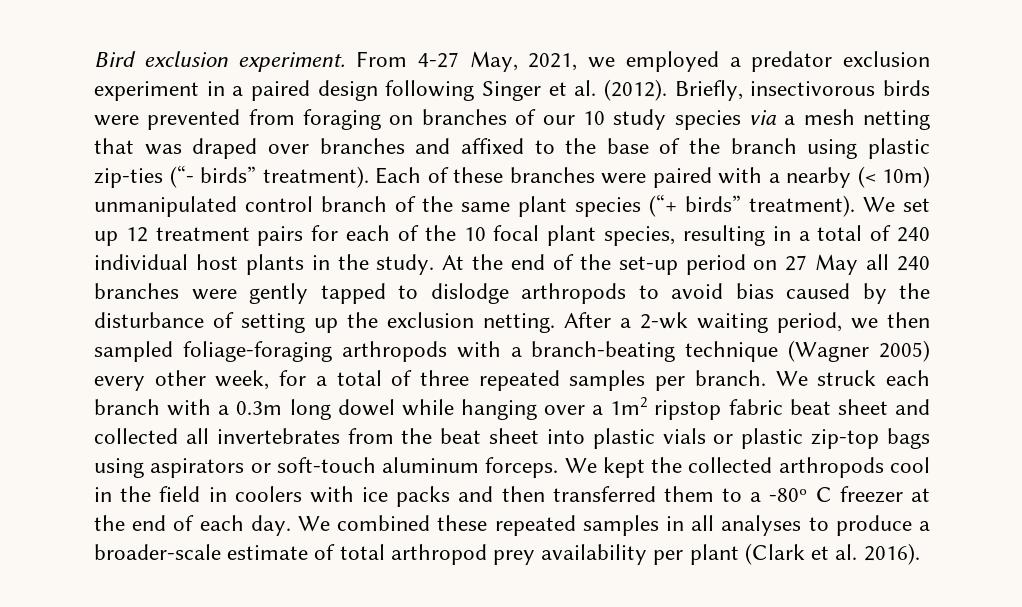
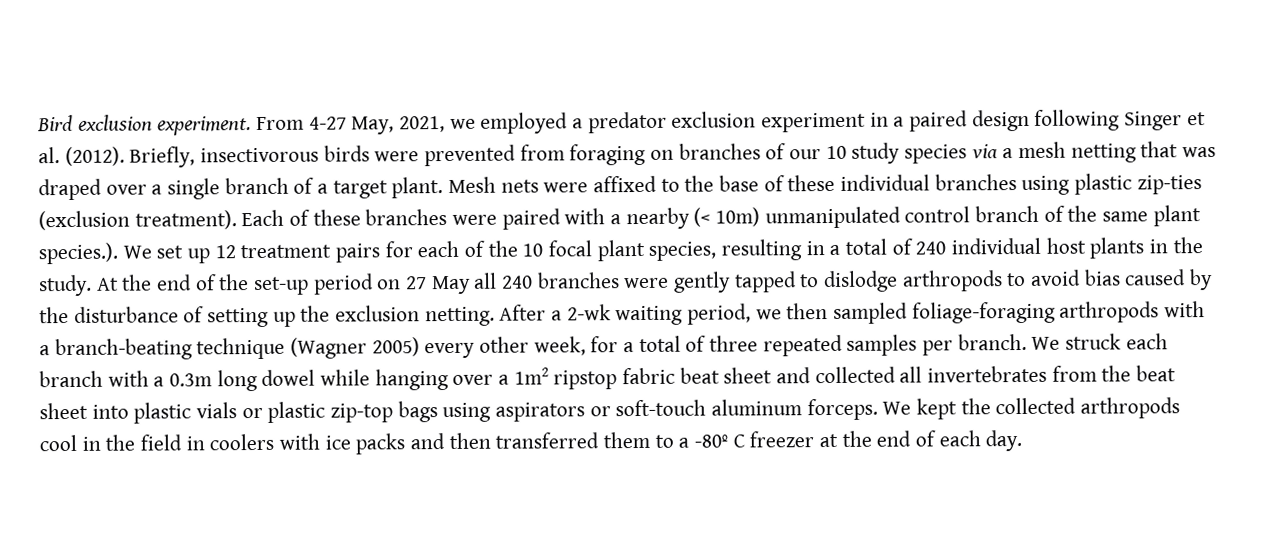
- Briefly, insectivorous birds were prevented from foraging on branches of our 10 study species via a mesh netting that was draped over branches and affixed to the base of the branch using plastic zip-ties (“- birds” treatment).
+ Briefly, insectivorous birds were prevented from foraging on branches of our 10 study species via a mesh netting that was draped over a single branch of a target plant. Mesh nets were affixed to the base of these individual branches using plastic zip-ties (exclusion treatment).
- Each of these branches were paired with a nearby (< 10m) unmanipulated control branch of the same plant species (“+ birds” treatment). We set up 12 treatment pairs for each of the 10 focal plant species, resulting in a total of 240 individual host plants in the study.
+ Each of these branches were paired with a nearby (< 10m) unmanipulated control branch of the same plant species.). We set up 12 treatment pairs for each of the 10 focal plant species, resulting in a total of 240 individual host plants in the study.
- We combined these repeated samples in all analyses to produce a broader-scale estimate of total arthropod prey availability per plant (Clark et al. 2016).

